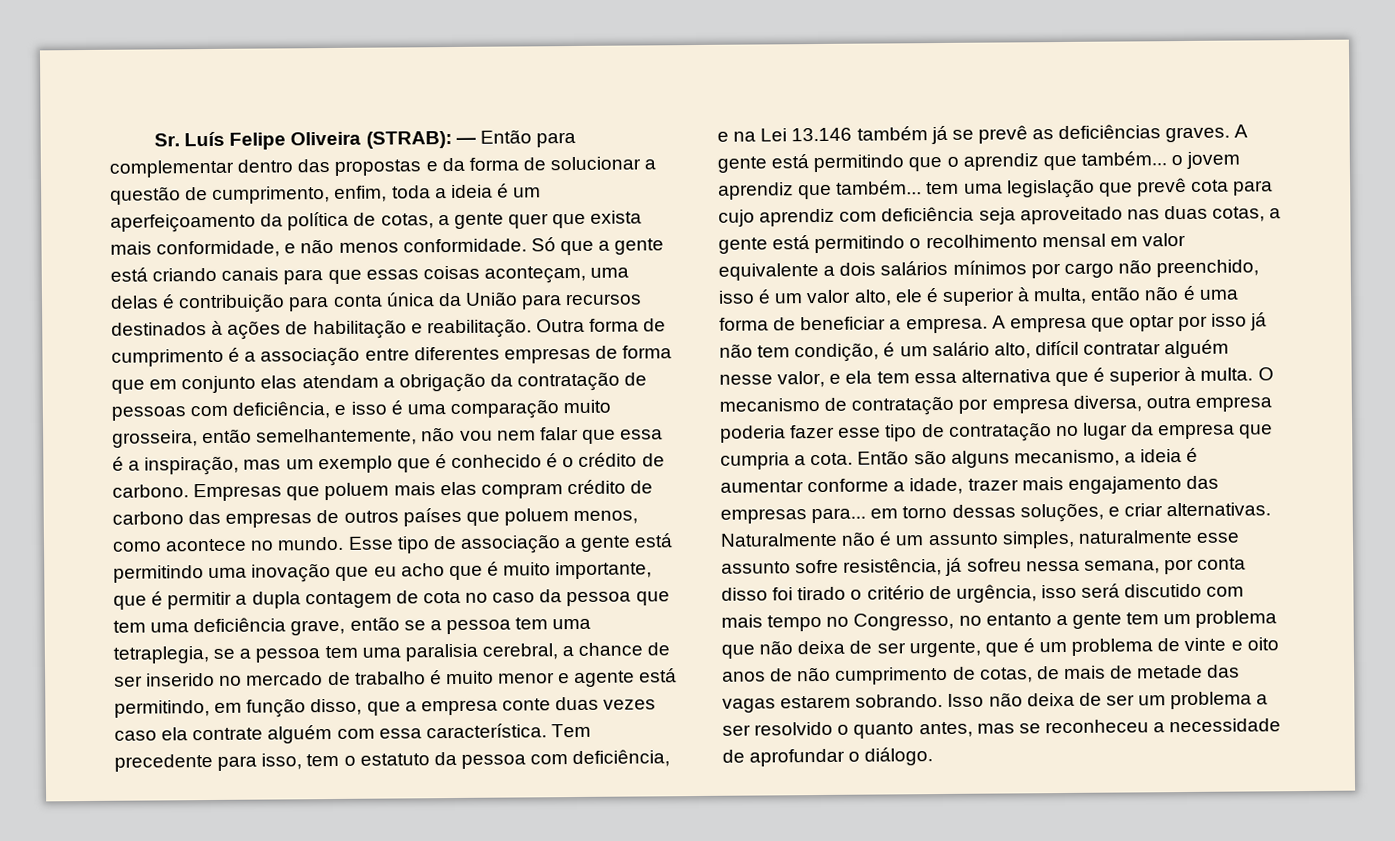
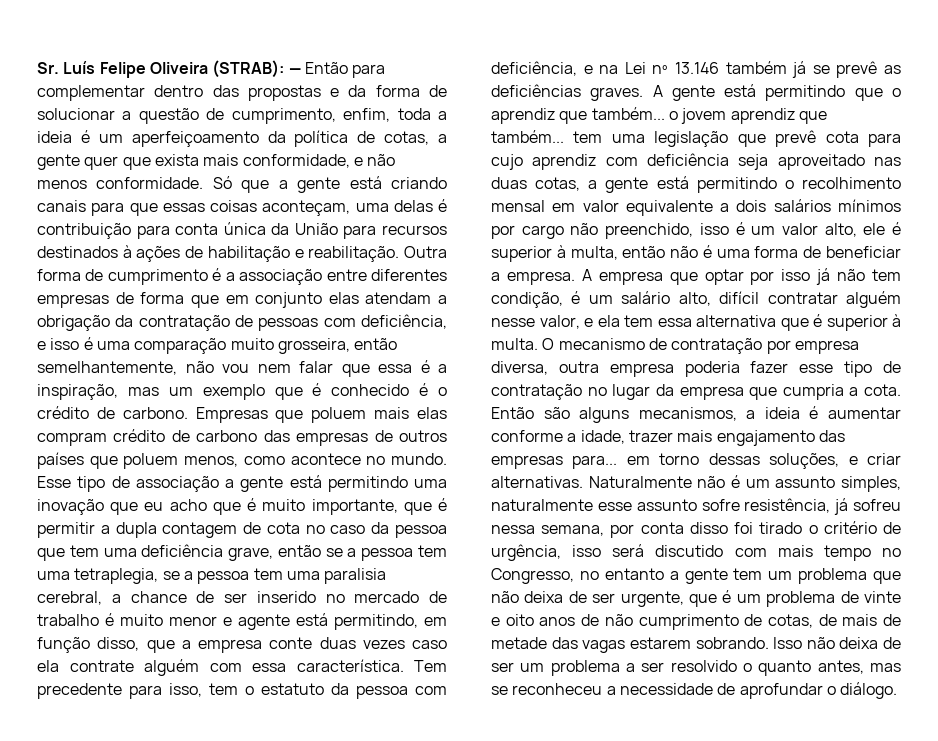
- Tem precedente para isso, tem o estatuto da pessoa com deficiência, e na Lei 13.146 também já se prevê as deficiências graves.
+ Tem precedente para isso, tem o estatuto da pessoa com deficiência, e na Lei nº 13.146 também já se prevê as deficiências graves.
- Então são alguns mecanismo, a ideia é aumentar conforme a idade, trazer mais engajamento das empresas para... em torno dessas soluções, e criar alternativas.
+ Então são alguns mecanismos, a ideia é aumentar conforme a idade, trazer mais engajamento das empresas para... em torno dessas soluções, e criar alternativas.

